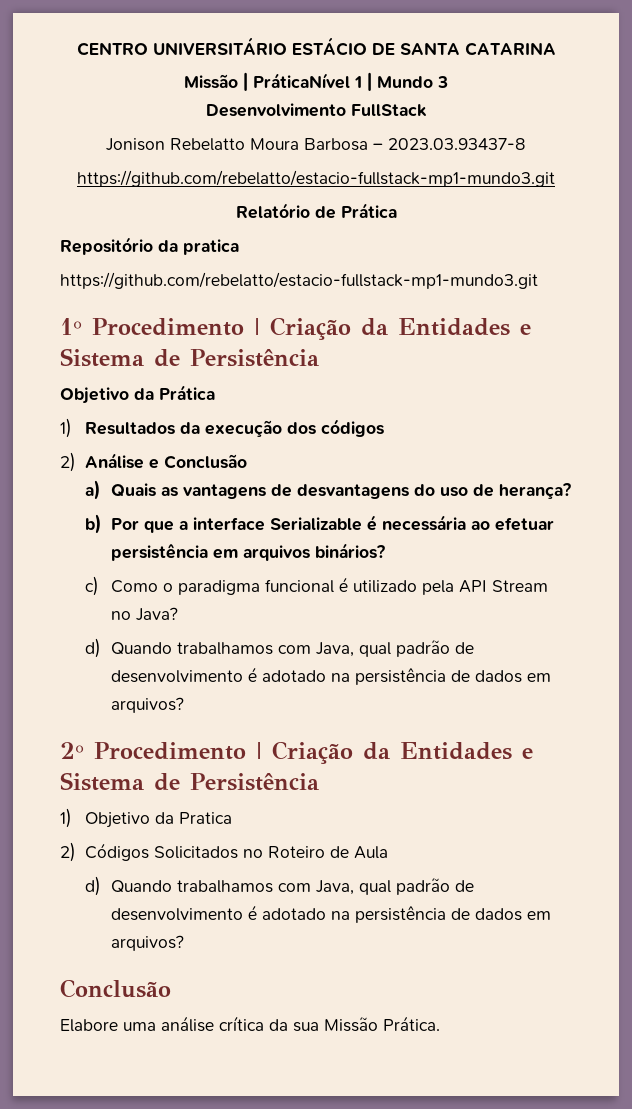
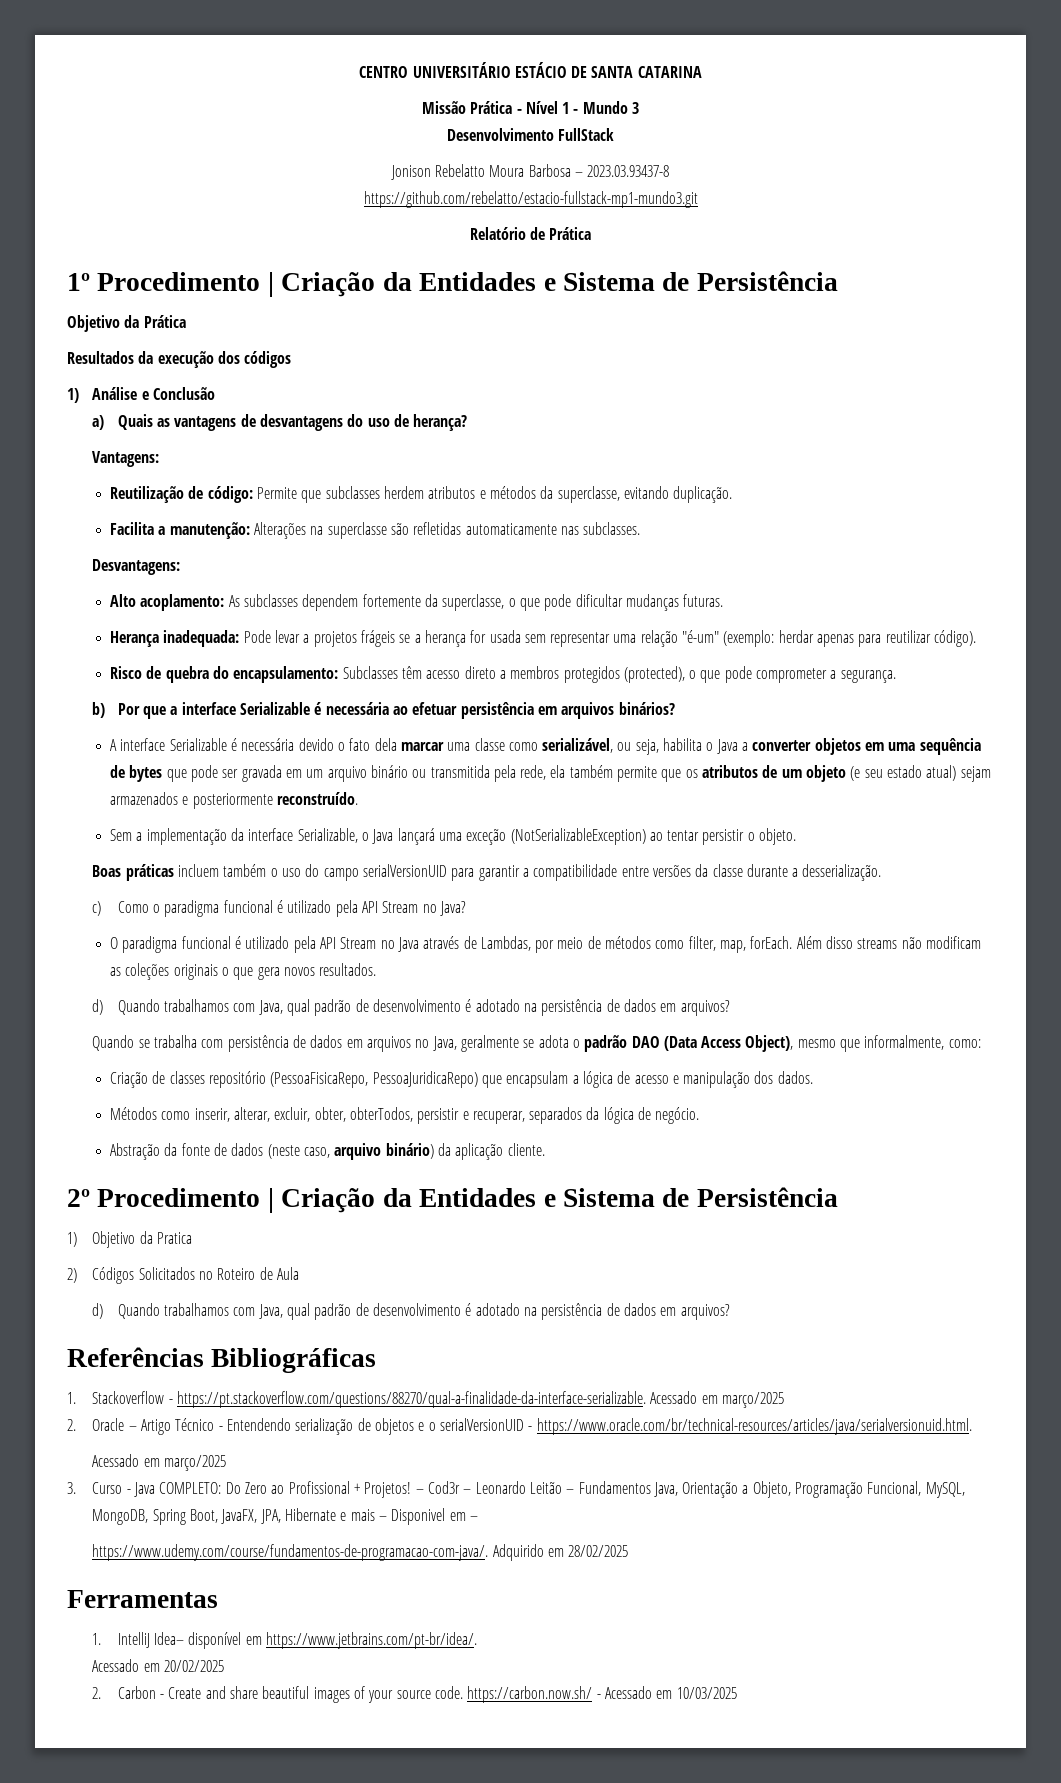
- Missão | PráticaNível 1 | Mundo 3
+ Missão Prática - Nível 1 - Mundo 3
- Repositório da pratica
- https://github.com/rebelatto/estacio-fullstack-mp1-mundo3.git
- 1) Resultados da execução dos códigos
+ Resultados da execução dos códigos
- 2) Análise e Conclusão
+ 1) Análise e Conclusão
+ Vantagens:
+ Reutilização de código: Permite que subclasses herdem atributos e métodos da superclasse, evitando duplicação.
+ Facilita a manutenção: Alterações na superclasse são refletidas automaticamente nas subclasses.
+ Desvantagens:
+ Alto acoplamento: As subclasses dependem fortemente da superclasse, o que pode dificultar mudanças futuras.
+ Herança inadequada: Pode levar a projetos frágeis se a herança for usada sem representar uma relação "é-um" (exemplo: herdar apenas para reutilizar código).
+ Risco de quebra do encapsulamento: Subclasses têm acesso direto a membros protegidos (protected), o que pode comprometer a segurança.
+ A interface Serializable é necessária devido o fato dela marcar uma classe como serializável, ou seja, habilita o Java a converter objetos em uma sequência de bytes que pode ser gravada em um arquivo binário ou transmitida pela rede, ela também permite que os atributos de um objeto (e seu estado atual) sejam armazenados e posteriormente reconstruído.
+ Sem a implementação da interface Serializable, o Java lançará uma exceção (NotSerializableException) ao tentar persistir o objeto.
+ Boas práticas incluem também o uso do campo serialVersionUID para garantir a compatibilidade entre versões da classe durante a desserialização.
+ O paradigma funcional é utilizado pela API Stream no Java através de Lambdas, por meio de métodos como filter, map, forEach. Além disso streams não modificam as coleções originais o que gera novos resultados.
+ Quando se trabalha com persistência de dados em arquivos no Java, geralmente se adota o padrão DAO (Data Access Object), mesmo que informalmente, como:
+ Criação de classes repositório (PessoaFisicaRepo, PessoaJuridicaRepo) que encapsulam a lógica de acesso e manipulação dos dados.
+ Métodos como inserir, alterar, excluir, obter, obterTodos, persistir e recuperar, separados da lógica de negócio.
+ Abstração da fonte de dados (neste caso, arquivo binário) da aplicação cliente.
  2) Códigos Solicitados no Roteiro de Aula
  d) Quando trabalhamos com Java, qual padrão de desenvolvimento é adotado na persistência de dados em arquivos?
- Conclusão
- Elabore uma análise crítica da sua Missão Prática.
+ Referências Bibliográficas
+ 1. Stackoverflow - https://pt.stackoverflow.com/questions/88270/qual-a-finalidade-da-interface-serializable. Acessado em março/2025
+ 2. Oracle – Artigo Técnico - Entendendo serialização de objetos e o serialVersionUID - https://www.oracle.com/br/technical-resources/articles/java/serialversionuid.html.
+ Acessado em março/2025
+ 3. Curso - Java COMPLETO: Do Zero ao Profissional + Projetos! – Cod3r – Leonardo Leitão – Fundamentos Java, Orientação a Objeto, Programação Funcional, MySQL, MongoDB, Spring Boot, JavaFX, JPA, Hibernate e mais – Disponivel em –
+ https://www.udemy.com/course/fundamentos-de-programacao-com-java/. Adquirido em 28/02/2025
+ Ferramentas
+ 1. IntelliJ Idea– disponível em https://www.jetbrains.com/pt-br/idea/.
+ Acessado em 20/02/2025
+ 2. Carbon - Create and share beautiful images of your source code. https://carbon.now.sh/ - Acessado em 10/03/2025

